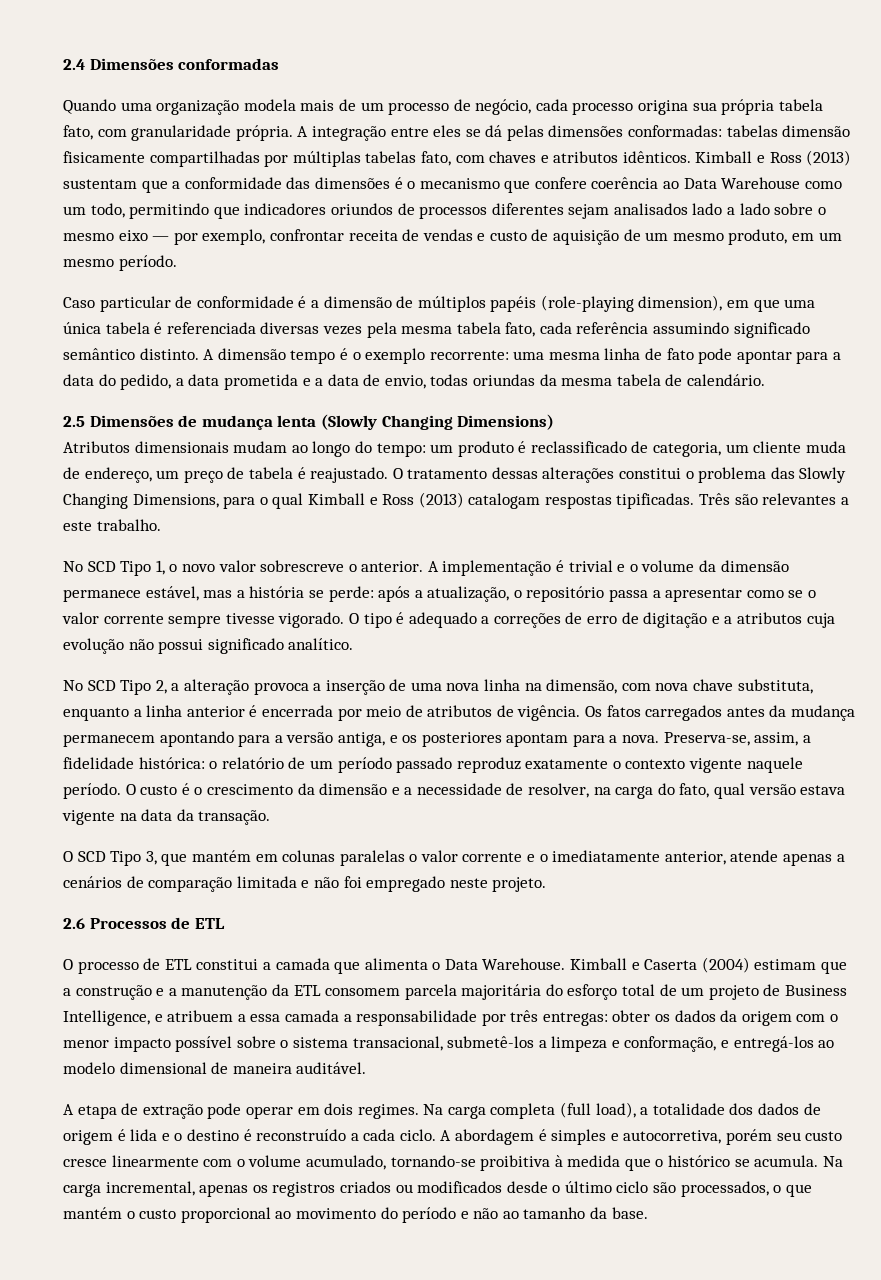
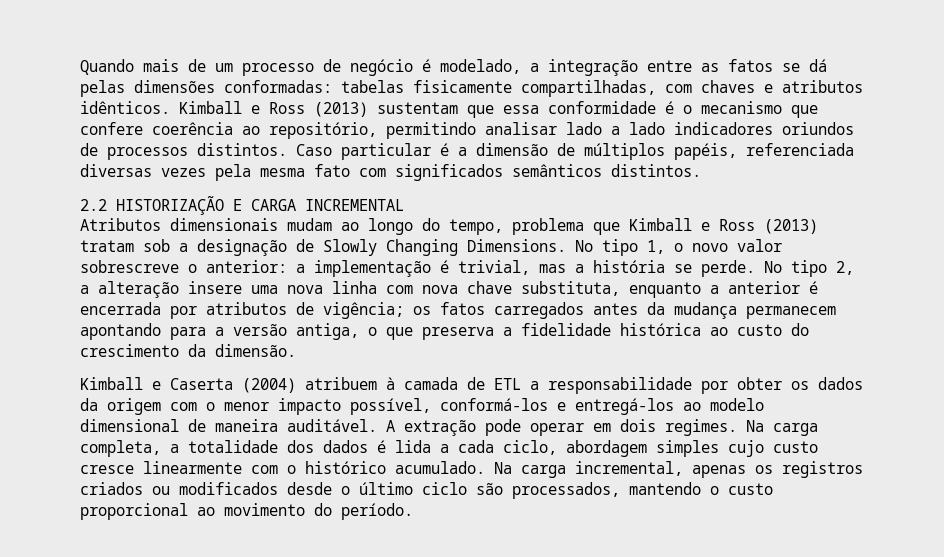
- 2.4 Dimensões conformadas
- Quando uma organização modela mais de um processo de negócio, cada processo origina sua própria tabela fato, com granularidade própria. A integração entre eles se dá pelas dimensões conformadas: tabelas dimensão fisicamente compartilhadas por múltiplas tabelas fato, com chaves e atributos idênticos.
+ Quando mais de um processo de negócio é modelado, a integração entre as fatos se dá pelas dimensões conformadas: tabelas fisicamente compartilhadas, com chaves e atributos idênticos.
- Kimball e Ross (2013) sustentam que a conformidade das dimensões é o mecanismo que confere coerência ao Data Warehouse como um todo, permitindo que indicadores oriundos de processos diferentes sejam analisados lado a lado sobre o mesmo eixo — por exemplo, confrontar receita de vendas e custo de aquisição de um mesmo produto, em um mesmo período.
- Caso particular de conformidade é a dimensão de múltiplos papéis (role-playing dimension), em que uma única tabela é referenciada diversas vezes pela mesma tabela fato, cada referência assumindo significado semântico distinto. A dimensão tempo é o exemplo recorrente: uma mesma linha de fato pode apontar para a data do pedido, a data prometida e a data de envio, todas oriundas da mesma tabela de calendário.
- 2.5 Dimensões de mudança lenta (Slowly Changing Dimensions)
+ Kimball e Ross (2013) sustentam que essa conformidade é o mecanismo que confere coerência ao repositório, permitindo analisar lado a lado indicadores oriundos de processos distintos. Caso particular é a dimensão de múltiplos papéis, referenciada diversas vezes pela mesma fato com significados semânticos distintos.
+ 2.2 HISTORIZAÇÃO E CARGA INCREMENTAL
- Atributos dimensionais mudam ao longo do tempo: um produto é reclassificado de categoria, um cliente muda de endereço, um preço de tabela é reajustado. O tratamento dessas alterações constitui o problema das Slowly Changing Dimensions, para o qual Kimball e Ross (2013) catalogam respostas tipificadas. Três são relevantes a este trabalho.
- No SCD Tipo 1, o novo valor sobrescreve o anterior. A implementação é trivial e o volume da dimensão permanece estável, mas a história se perde: após a atualização, o repositório passa a apresentar como se o valor corrente sempre tivesse vigorado. O tipo é adequado a correções de erro de digitação e a atributos cuja evolução não possui significado analítico.
- No SCD Tipo 2, a alteração provoca a inserção de uma nova linha na dimensão, com nova chave substituta, enquanto a linha anterior é encerrada por meio de atributos de vigência. Os fatos carregados antes da mudança permanecem apontando para a versão antiga, e os posteriores apontam para a nova. Preserva-se, assim, a fidelidade histórica: o relatório de um período passado reproduz exatamente o contexto vigente naquele período. O custo é o crescimento da dimensão e a necessidade de resolver, na carga do fato, qual versão estava vigente na data da transação.
- O SCD Tipo 3, que mantém em colunas paralelas o valor corrente e o imediatamente anterior, atende apenas a cenários de comparação limitada e não foi empregado neste projeto.
- 2.6 Processos de ETL
- O processo de ETL constitui a camada que alimenta o Data Warehouse. Kimball e Caserta (2004) estimam que a construção e a manutenção da ETL consomem parcela majoritária do esforço total de um projeto de Business Intelligence, e atribuem a essa camada a responsabilidade por três entregas: obter os dados da origem com o menor impacto possível sobre o sistema transacional, submetê-los a limpeza e conformação, e entregá-los ao modelo dimensional de maneira auditável.
- A etapa de extração pode operar em dois regimes.
+ Atributos dimensionais mudam ao longo do tempo, problema que Kimball e Ross (2013) tratam sob a designação de Slowly Changing Dimensions. No tipo 1, o novo valor sobrescreve o anterior: a implementação é trivial, mas a história se perde. No tipo 2, a alteração insere uma nova linha com nova chave substituta, enquanto a anterior é encerrada por atributos de vigência; os fatos carregados antes da mudança permanecem apontando para a versão antiga, o que preserva a fidelidade histórica ao custo do crescimento da dimensão.
+ Kimball e Caserta (2004) atribuem à camada de ETL a responsabilidade por obter os dados da origem com o menor impacto possível, conformá-los e entregá-los ao modelo dimensional de maneira auditável. A extração pode operar em dois regimes.
- Na carga completa (full load), a totalidade dos dados de origem é lida e o destino é reconstruído a cada ciclo. A abordagem é simples e autocorretiva, porém seu custo cresce linearmente com o volume acumulado, tornando-se proibitiva à medida que o histórico se acumula.
+ Na carga completa, a totalidade dos dados é lida a cada ciclo, abordagem simples cujo custo cresce linearmente com o histórico acumulado.
- Na carga incremental, apenas os registros criados ou modificados desde o último ciclo são processados, o que mantém o custo proporcional ao movimento do período e não ao tamanho da base.
+ Na carga incremental, apenas os registros criados ou modificados desde o último ciclo são processados, mantendo o custo proporcional ao movimento do período.

